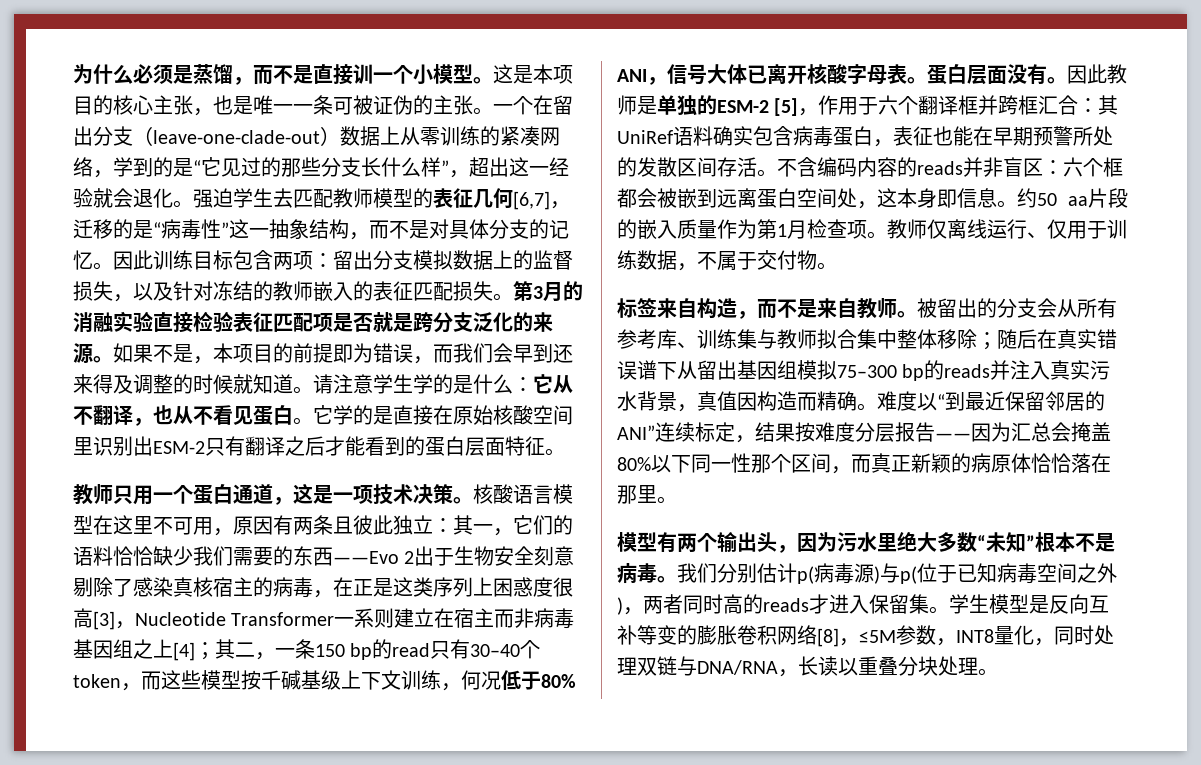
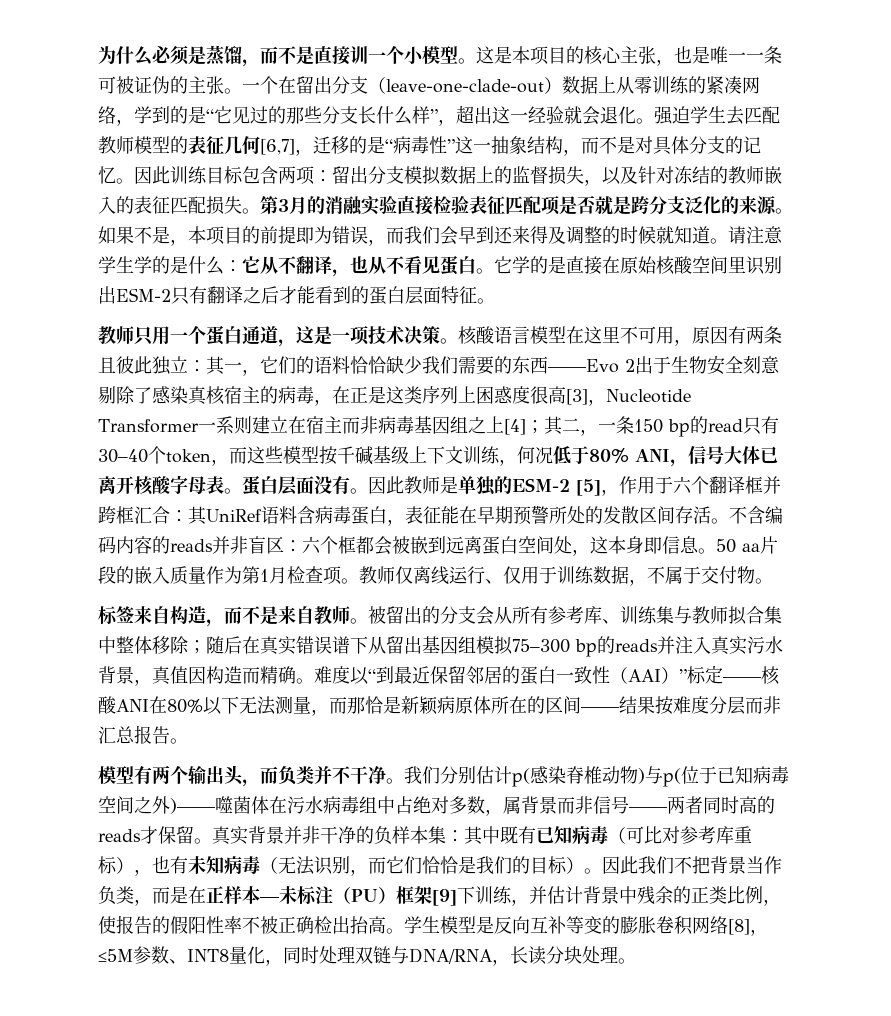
- 因此教师是单独的ESM-2 [5]，作用于六个翻译框并跨框汇合：其UniRef语料确实包含病毒蛋白，表征也能在早期预警所处的发散区间存活。
+ 因此教师是单独的ESM-2 [5]，作用于六个翻译框并跨框汇合：其UniRef语料含病毒蛋白，表征能在早期预警所处的发散区间存活。
- 约50 aa片段的嵌入质量作为第1月检查项。
+ 50 aa片段的嵌入质量作为第1月检查项。
- 难度以“到最近保留邻居的ANI”连续标定，结果按难度分层报告——因为汇总会掩盖80%以下同一性那个区间，而真正新颖的病原体恰恰落在那里。
+ 难度以“到最近保留邻居的蛋白一致性（AAI）”标定——核酸ANI在80%以下无法测量，而那恰是新颖病原体所在的区间——结果按难度分层而非汇总报告。
- 模型有两个输出头，因为污水里绝大多数“未知”根本不是病毒。
+ 模型有两个输出头，而负类并不干净。
- 我们分别估计p(病毒源)与p(位于已知病毒空间之外)，两者同时高的reads才进入保留集。
+ 我们分别估计p(感染脊椎动物)与p(位于已知病毒空间之外)——噬菌体在污水病毒组中占绝对多数，属背景而非信号——两者同时高的reads才保留。真实背景并非干净的负样本集：其中既有已知病毒（可比对参考库重标），也有未知病毒（无法识别，而它们恰恰是我们的目标）。因此我们不把背景当作负类，而是在正样本—未标注（PU）框架[9]下训练，并估计背景中残余的正类比例，使报告的假阳性率不被正确检出抬高。
- 学生模型是反向互补等变的膨胀卷积网络[8]，≤5M参数，INT8量化，同时处理双链与DNA/RNA，长读以重叠分块处理。
+ 学生模型是反向互补等变的膨胀卷积网络[8]，≤5M参数、INT8量化，同时处理双链与DNA/RNA，长读分块处理。

